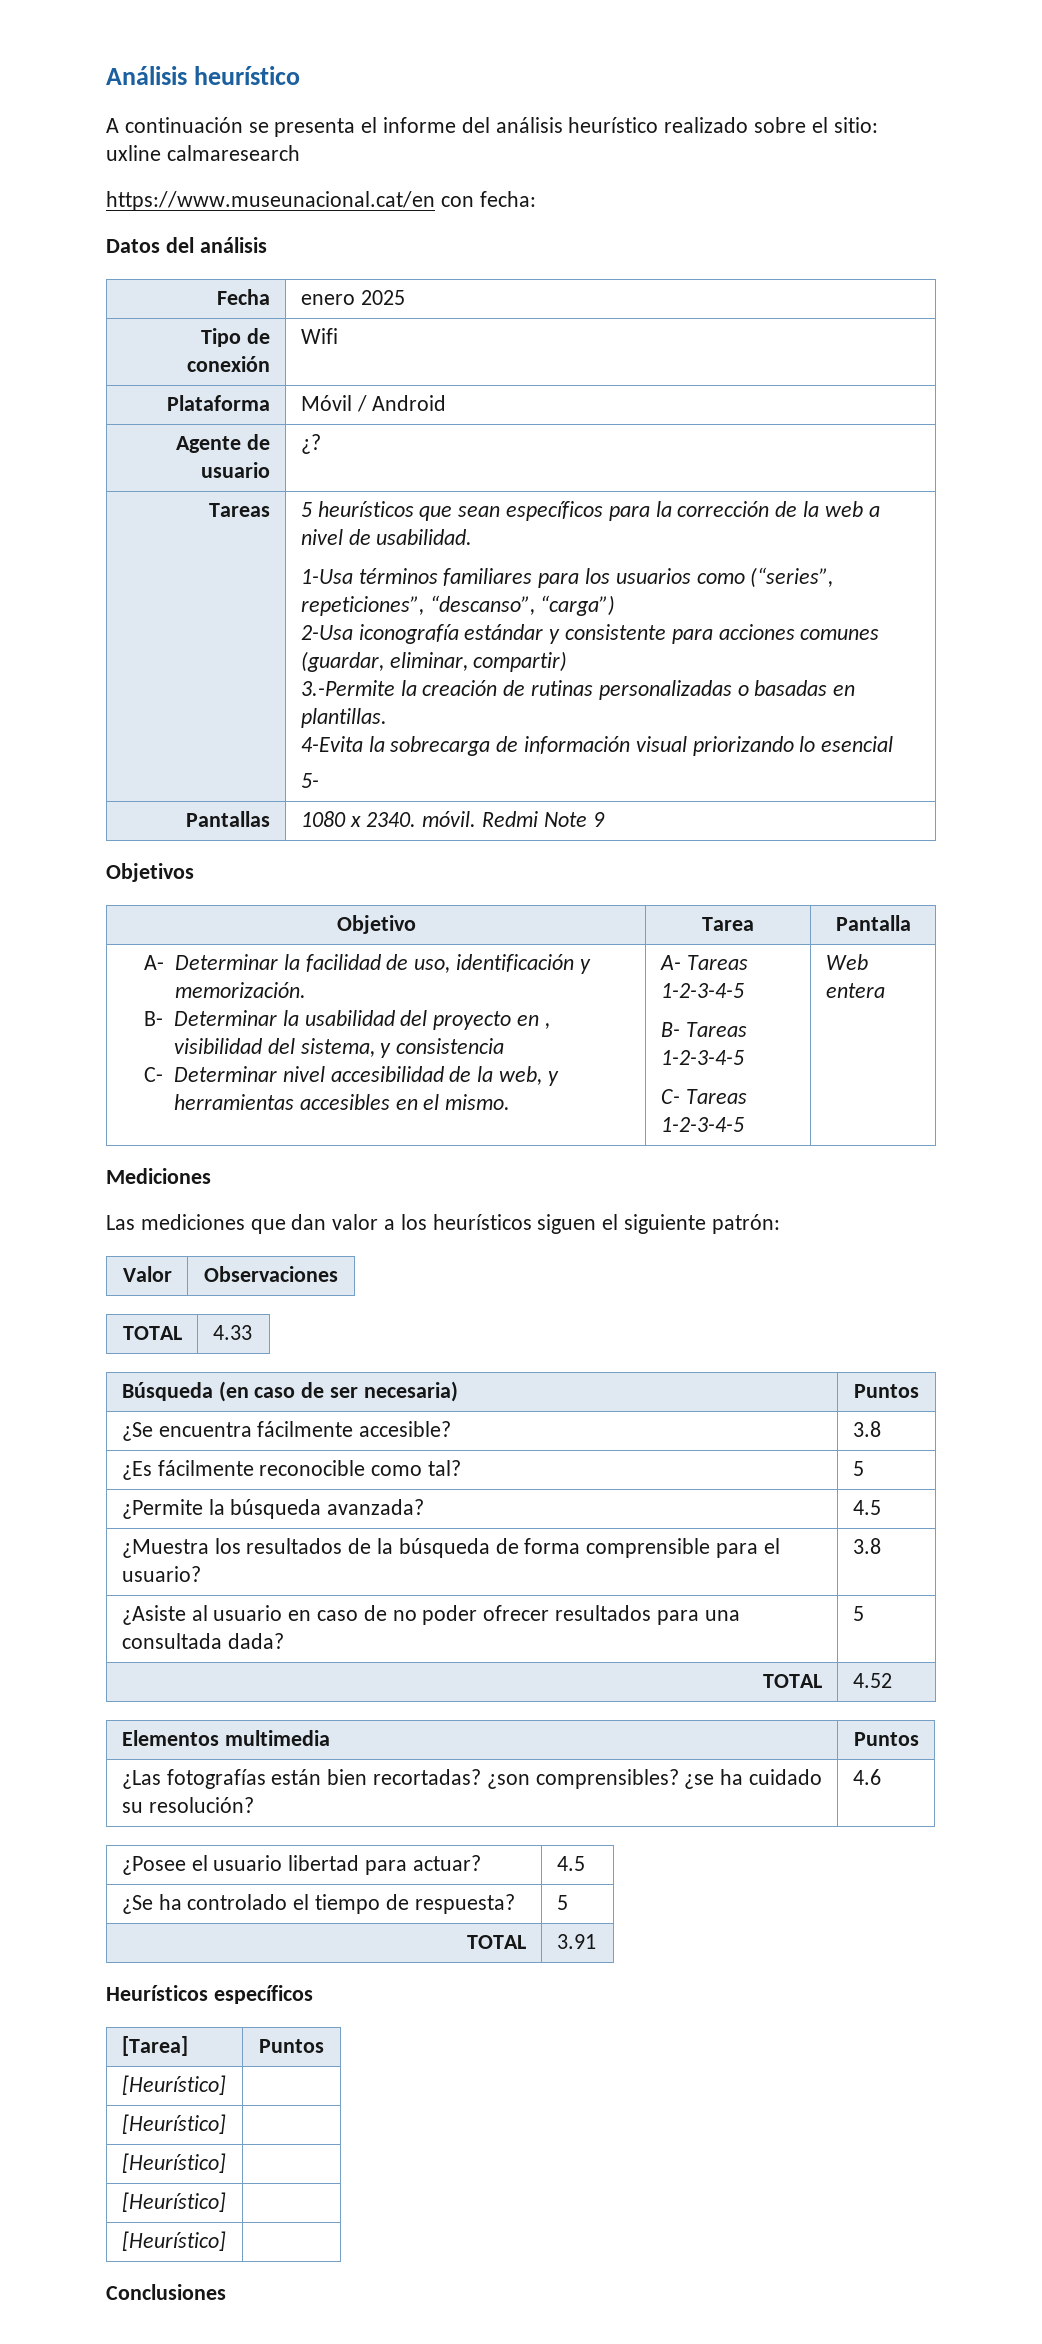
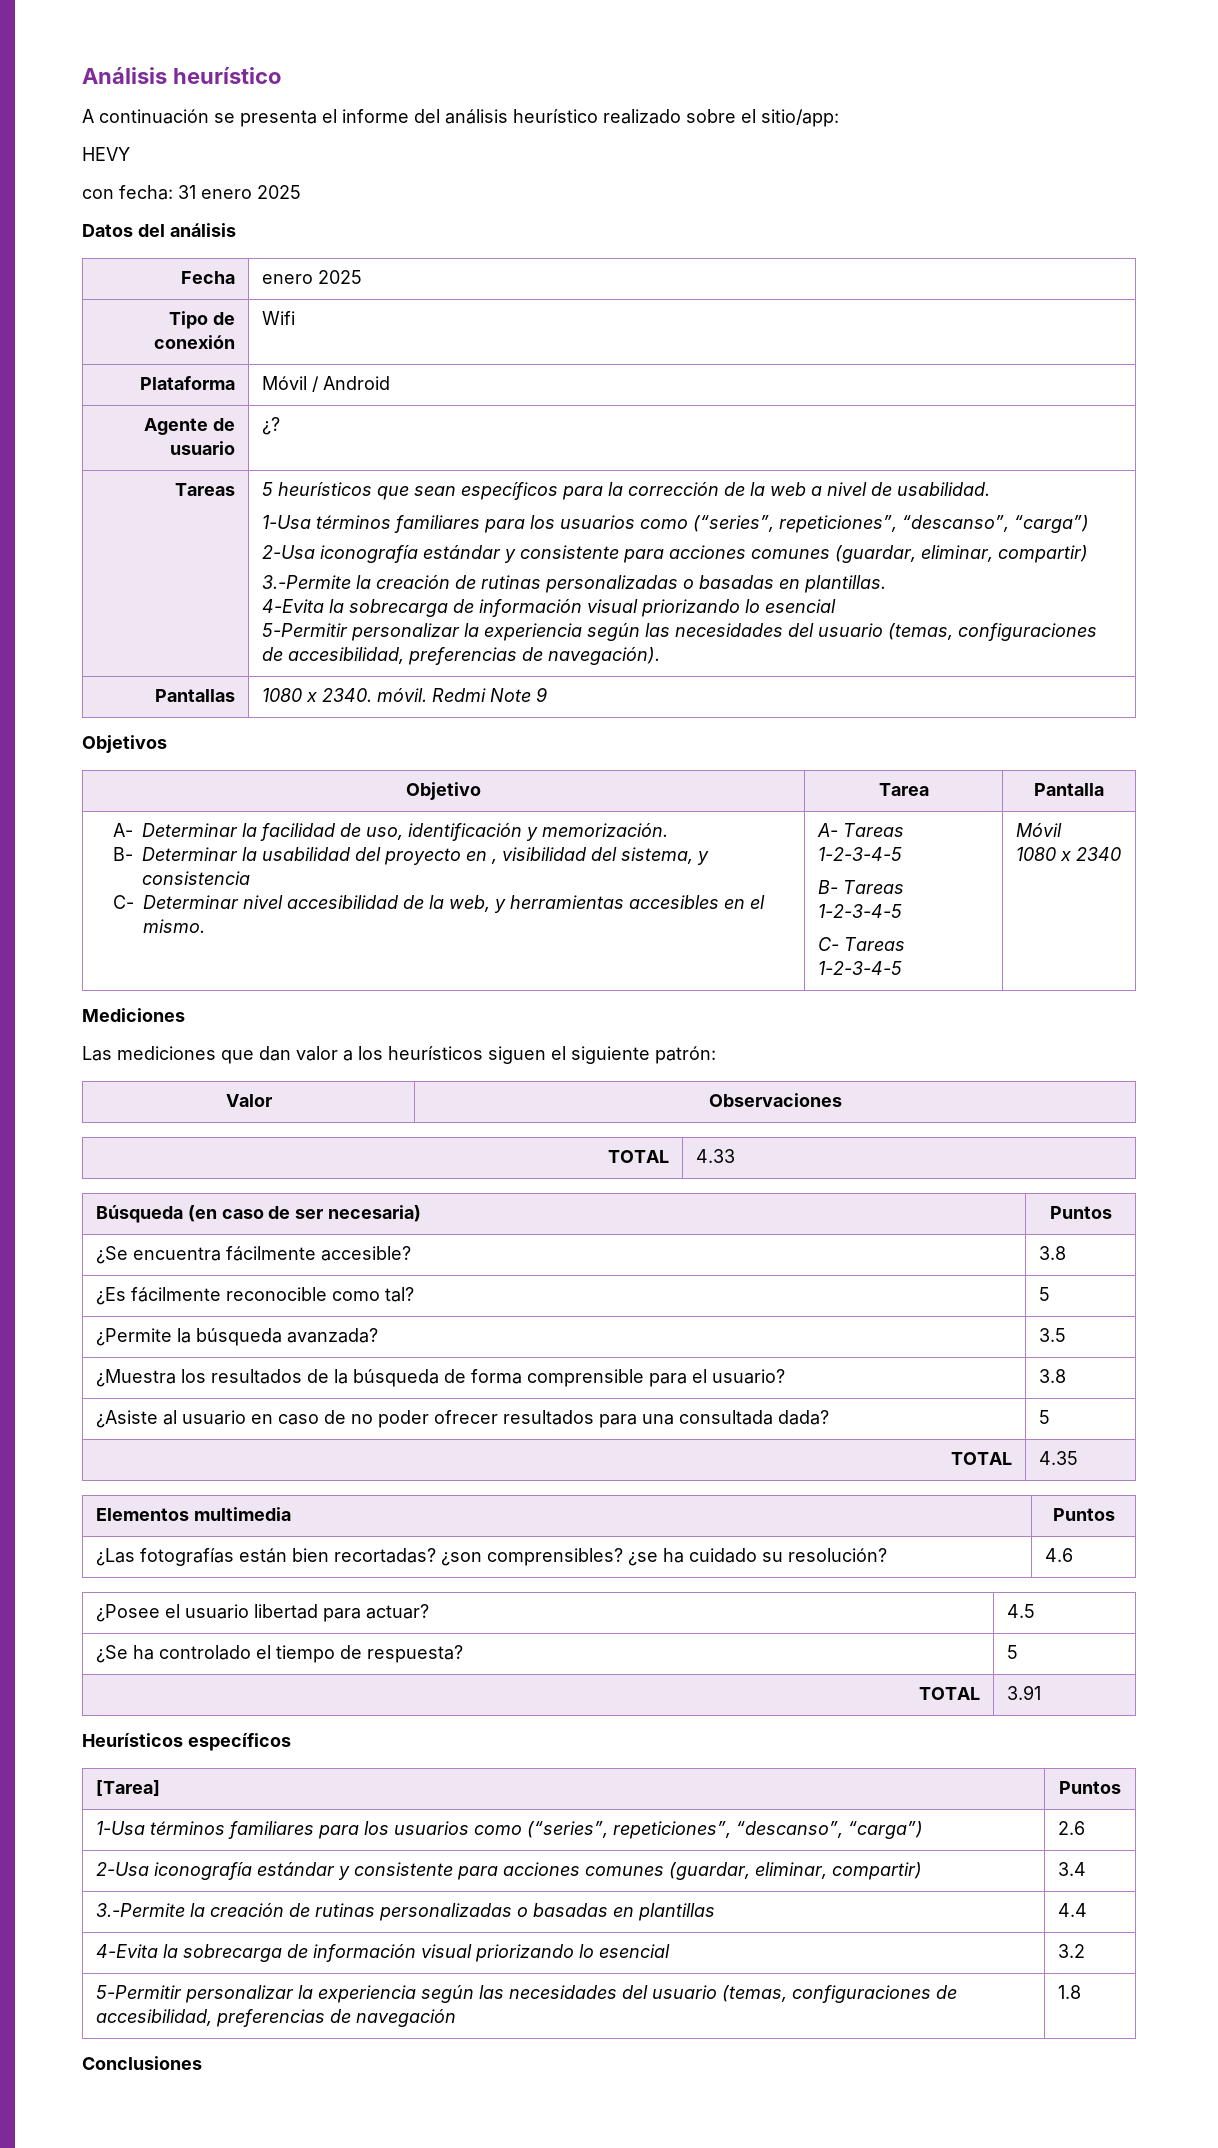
- A continuación se presenta el informe del análisis heurístico realizado sobre el sitio: uxline calmaresearch
- https://www.museunacional.cat/en con fecha:
+ A continuación se presenta el informe del análisis heurístico realizado sobre el sitio/app:
+ HEVY
+ con fecha: 31 enero 2025
- 5-
+ 5-Permitir personalizar la experiencia según las necesidades del usuario (temas, configuraciones de accesibilidad, preferencias de navegación).
- C- Tareas 1-2-3-4-5 | Web entera
+ C- Tareas 1-2-3-4-5 | Móvil
+ 1080 x 2340
- ¿Permite la búsqueda avanzada? | 4.5
+ ¿Permite la búsqueda avanzada? | 3.5
- TOTAL | 4.52
+ TOTAL | 4.35
  [Tarea] | Puntos
- [Heurístico] |
- [Heurístico] |
- [Heurístico] |
- [Heurístico] |
- [Heurístico] |
+ 1-Usa términos familiares para los usuarios como (“series”, repeticiones”, “descanso”, “carga”) | 2.6
+ 2-Usa iconografía estándar y consistente para acciones comunes (guardar, eliminar, compartir) | 3.4
+ 3.-Permite la creación de rutinas personalizadas o basadas en plantillas | 4.4
+ 4-Evita la sobrecarga de información visual priorizando lo esencial | 3.2
+ 5-Permitir personalizar la experiencia según las necesidades del usuario (temas, configuraciones de accesibilidad, preferencias de navegación | 1.8

